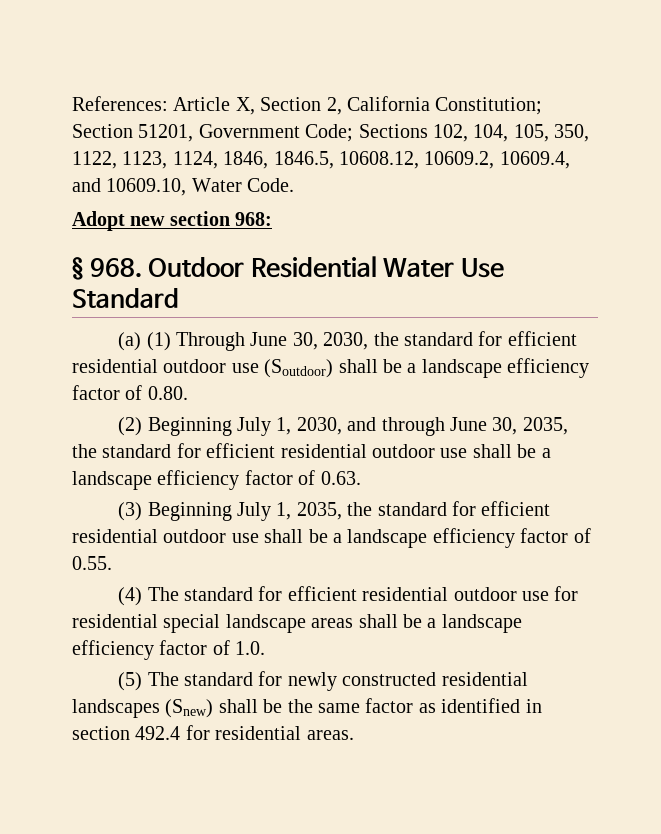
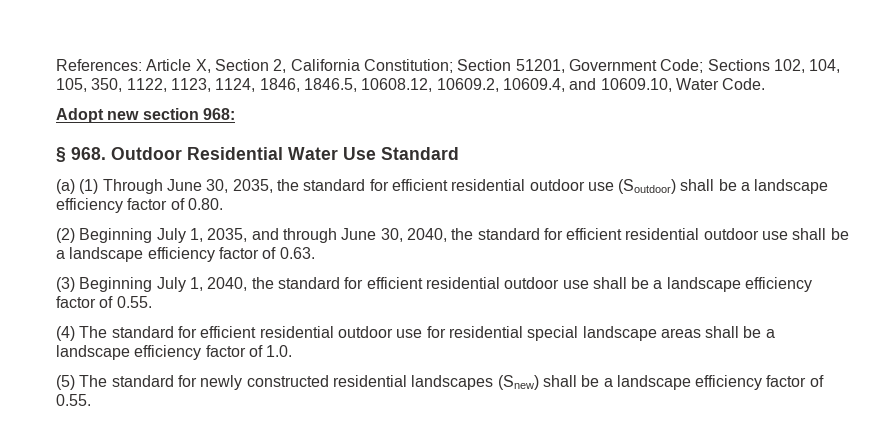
- (a) (1) Through June 30, 2030, the standard for efficient residential outdoor use (Soutdoor) shall be a landscape efficiency factor of 0.80.
+ (a) (1) Through June 30, 2035, the standard for efficient residential outdoor use (Soutdoor) shall be a landscape efficiency factor of 0.80.
- (2) Beginning July 1, 2030, and through June 30, 2035, the standard for efficient residential outdoor use shall be a landscape efficiency factor of 0.63.
+ (2) Beginning July 1, 2035, and through June 30, 2040, the standard for efficient residential outdoor use shall be a landscape efficiency factor of 0.63.
- (3) Beginning July 1, 2035, the standard for efficient residential outdoor use shall be a landscape efficiency factor of 0.55.
+ (3) Beginning July 1, 2040, the standard for efficient residential outdoor use shall be a landscape efficiency factor of 0.55.
- (5) The standard for newly constructed residential landscapes (Snew) shall be the same factor as identified in section 492.4 for residential areas.
+ (5) The standard for newly constructed residential landscapes (Snew) shall be a landscape efficiency factor of 0.55.

